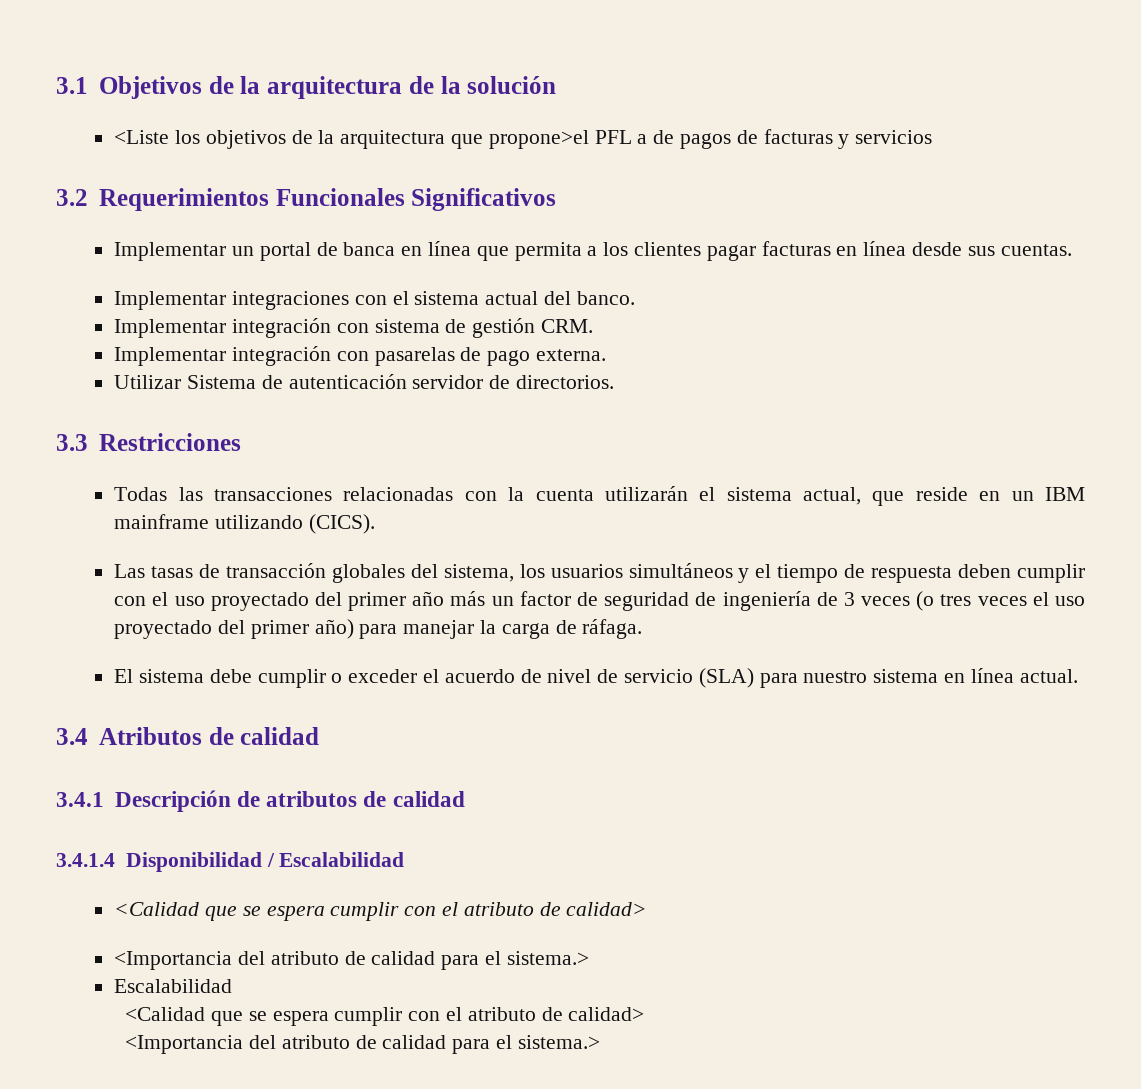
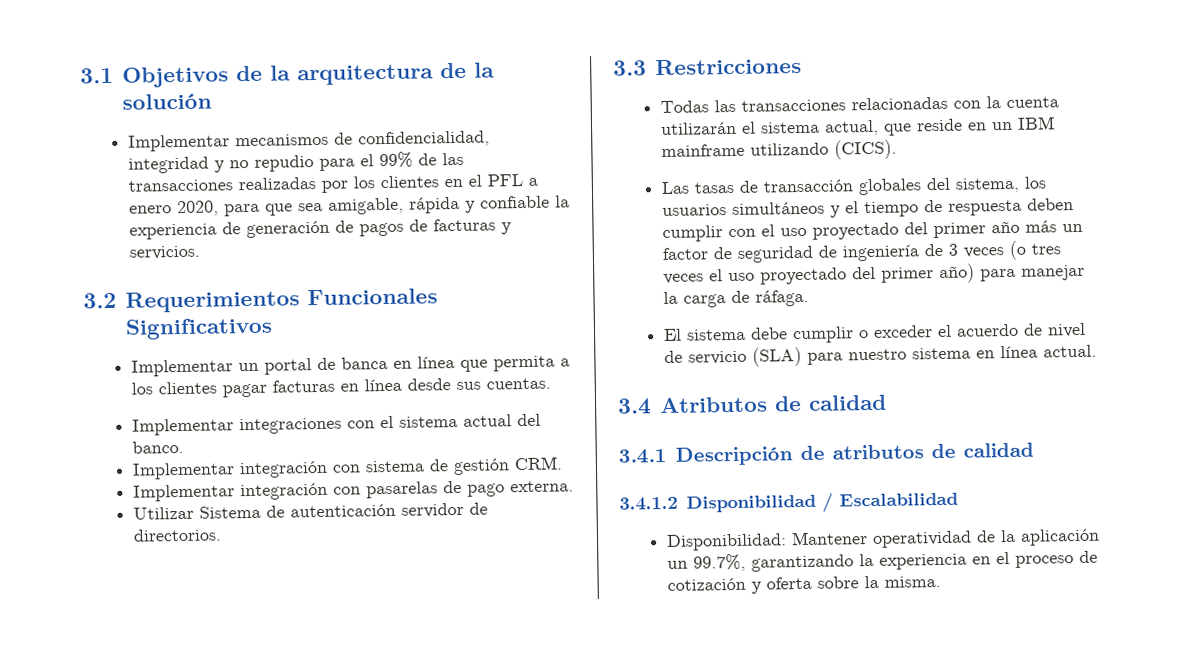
- <Liste los objetivos de la arquitectura que propone>el PFL a de pagos de facturas y servicios
+ Implementar mecanismos de confidencialidad, integridad y no repudio para el 99% de las transacciones realizadas por los clientes en el PFL a enero 2020, para que sea amigable, rápida y confiable la experiencia de generación de pagos de facturas y servicios.
- 3.4.1.4 Disponibilidad / Escalabilidad
- <Calidad que se espera cumplir con el atributo de calidad>
- <Importancia del atributo de calidad para el sistema.>
- Escalabilidad
- <Calidad que se espera cumplir con el atributo de calidad>
- <Importancia del atributo de calidad para el sistema.>
+ 3.4.1.2 Disponibilidad / Escalabilidad
+ Disponibilidad: Mantener operatividad de la aplicación un 99.7%, garantizando la experiencia en el proceso de cotización y oferta sobre la misma.

